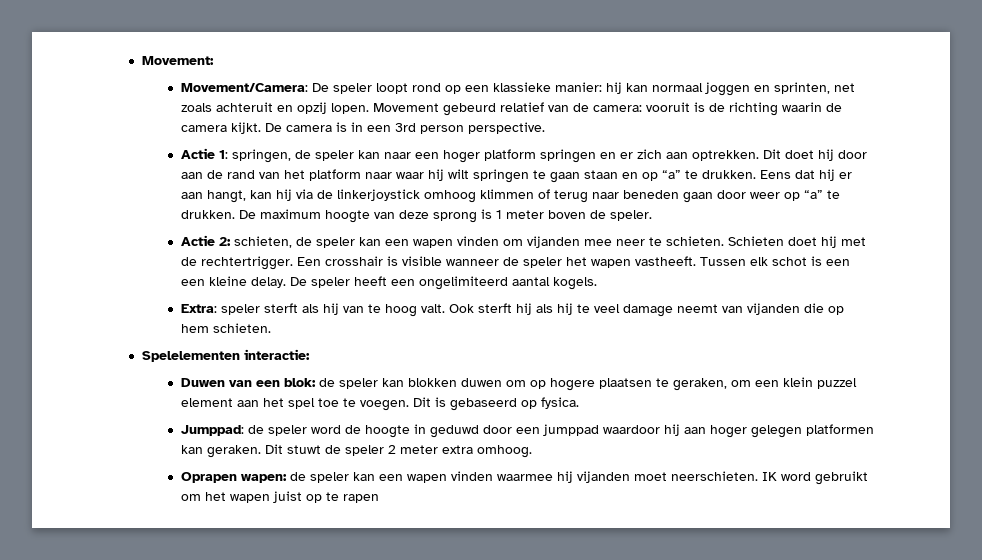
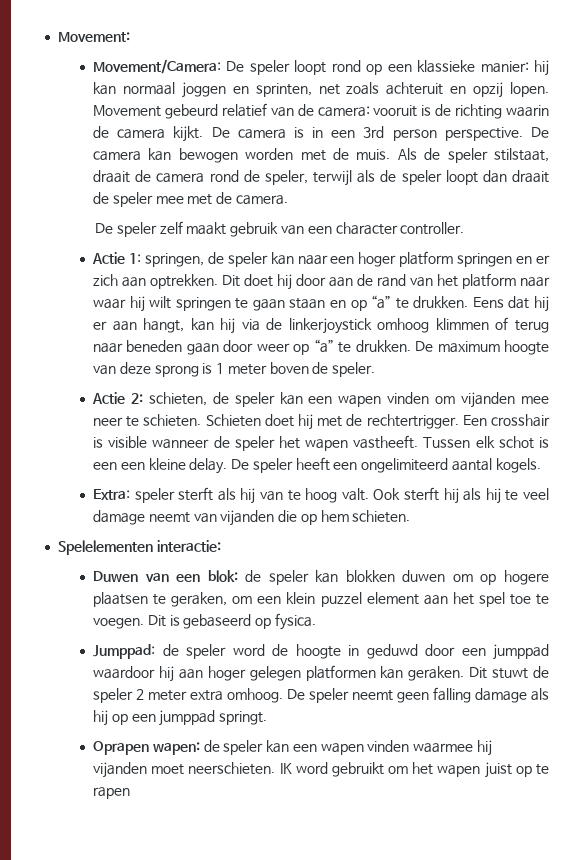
+ De camera kan bewogen worden met de muis. Als de speler stilstaat, draait de camera rond de speler, terwijl als de speler loopt dan draait de speler mee met de camera.
+ De speler zelf maakt gebruik van een character controller.
+ De speler neemt geen falling damage als hij op een jumppad springt.

